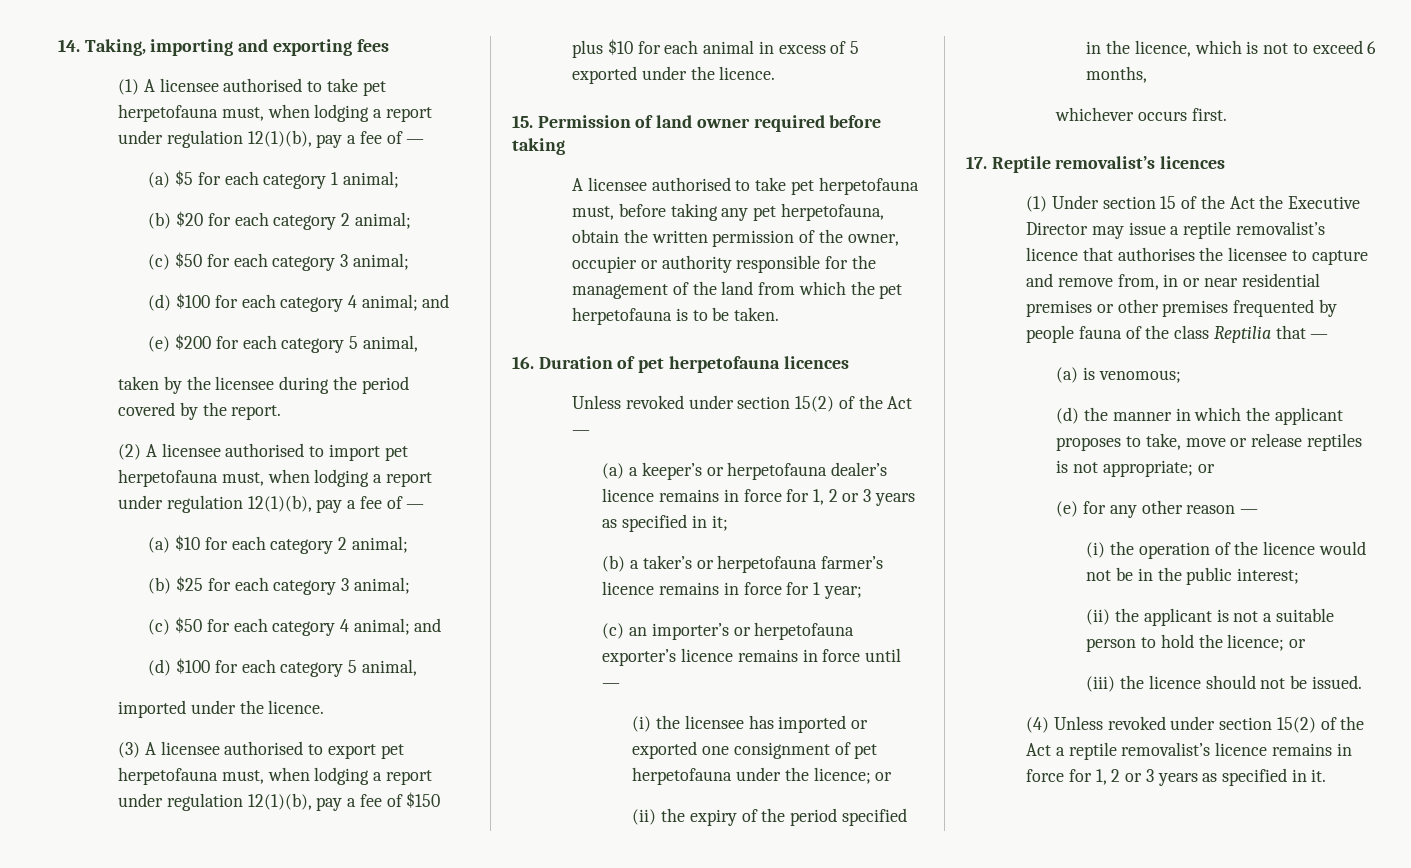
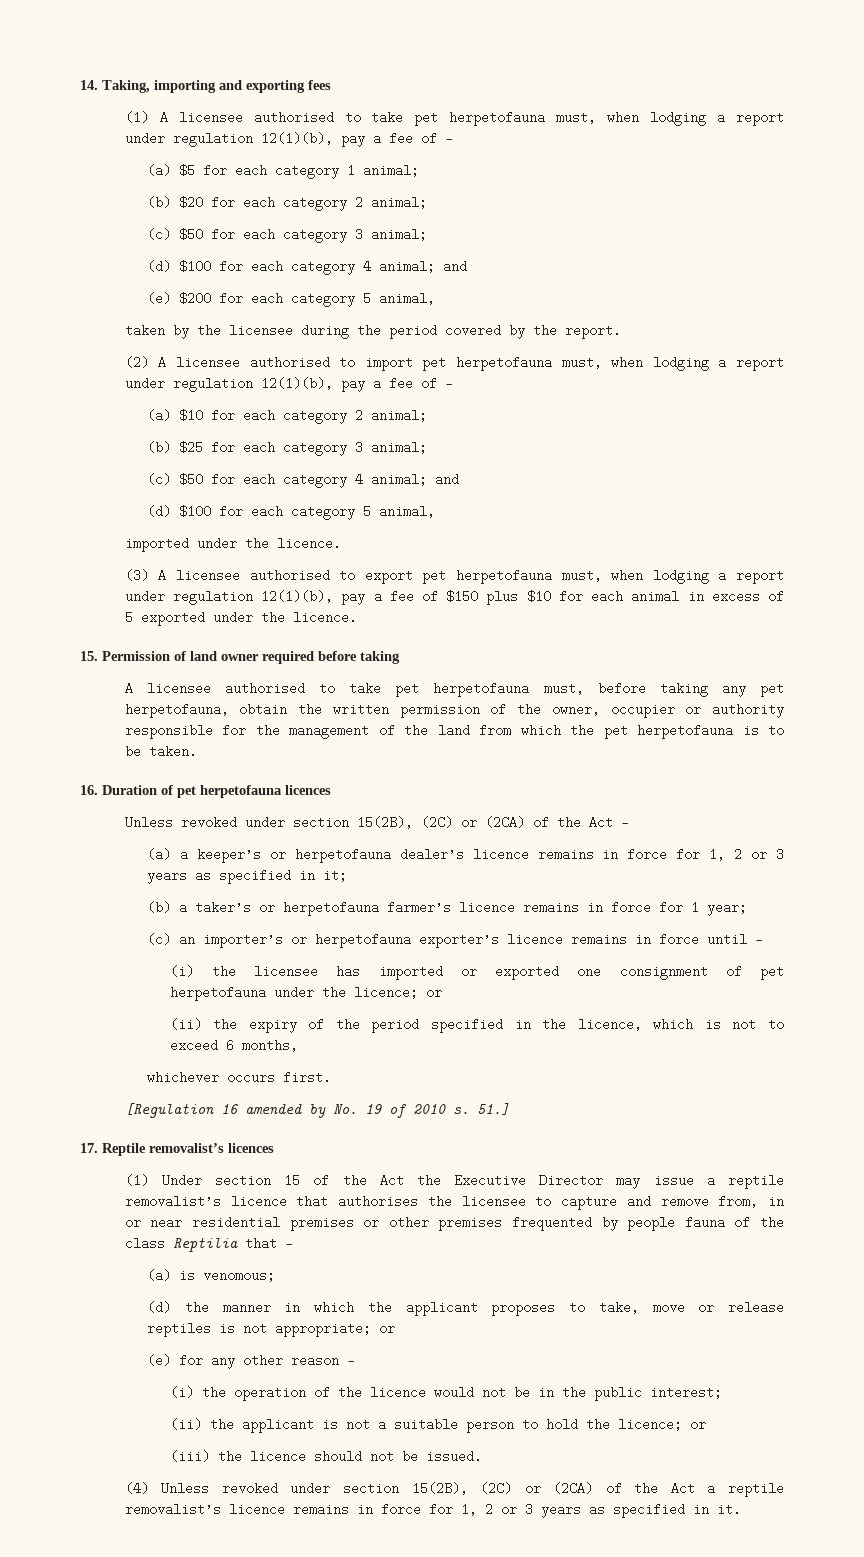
- Unless revoked under section 15(2) of the Act —
+ Unless revoked under section 15(2B), (2C) or (2CA) of the Act —
+ [Regulation 16 amended by No. 19 of 2010 s. 51.]
- (4) Unless revoked under section 15(2) of the Act a reptile removalist’s licence remains in force for 1, 2 or 3 years as specified in it.
+ (4) Unless revoked under section 15(2B), (2C) or (2CA) of the Act a reptile removalist’s licence remains in force for 1, 2 or 3 years as specified in it.

